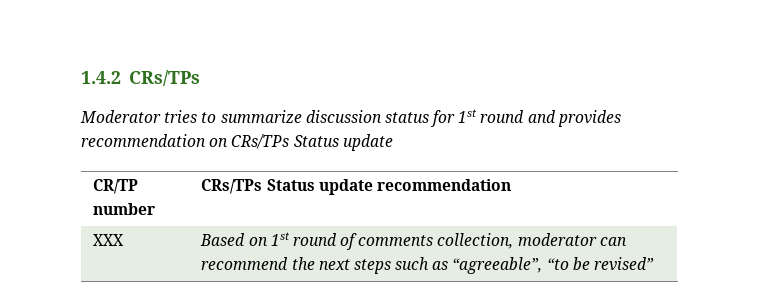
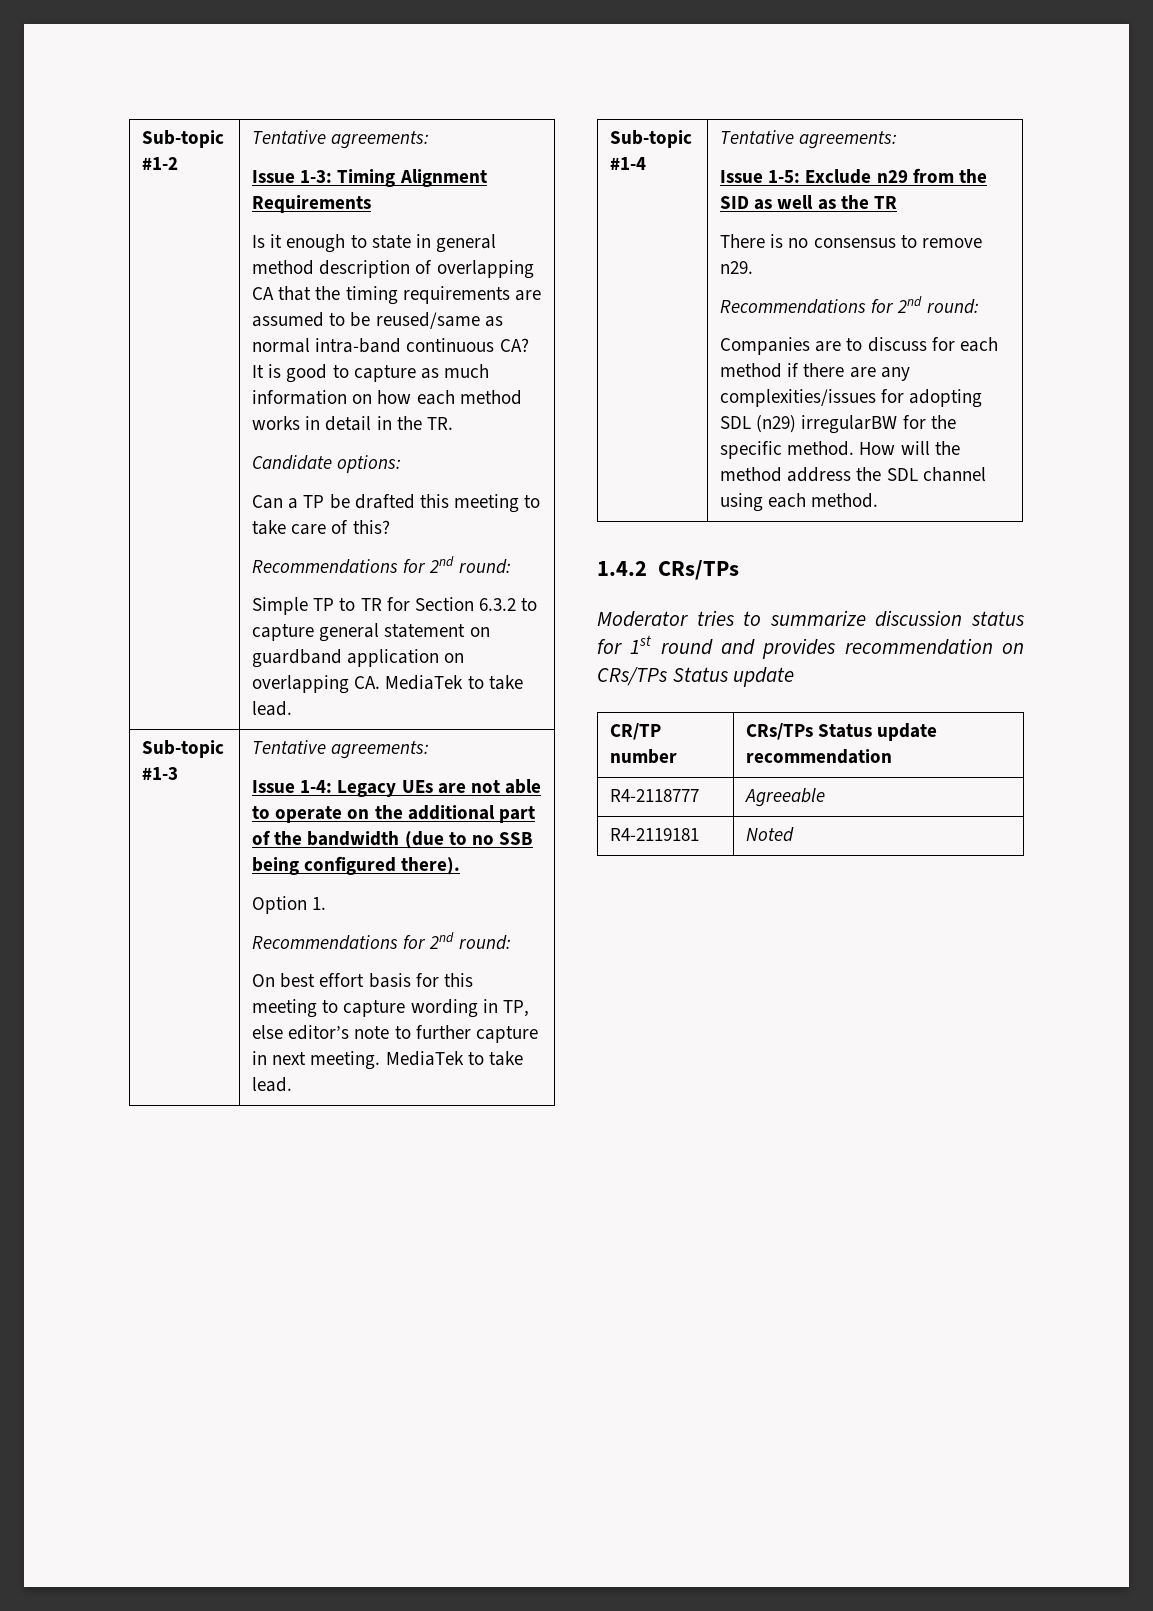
+ Sub-topic #1-2 | Tentative agreements:
+ Issue 1-3: Timing Alignment Requirements
+ Is it enough to state in general method description of overlapping CA that the timing requirements are assumed to be reused/same as normal intra-band continuous CA? It is good to capture as much information on how each method works in detail in the TR.
+ Candidate options:
+ Can a TP be drafted this meeting to take care of this?
+ Recommendations for 2nd round:
+ Simple TP to TR for Section 6.3.2 to capture general statement on guardband application on overlapping CA. MediaTek to take lead.
+ Sub-topic #1-3 | Tentative agreements:
+ Issue 1-4: Legacy UEs are not able to operate on the additional part of the bandwidth (due to no SSB being configured there).
+ Option 1.
+ Recommendations for 2nd round:
+ On best effort basis for this meeting to capture wording in TP, else editor’s note to further capture in next meeting. MediaTek to take lead.
+ Sub-topic #1-4 | Tentative agreements:
+ Issue 1-5: Exclude n29 from the SID as well as the TR
+ There is no consensus to remove n29.
+ Recommendations for 2nd round:
+ Companies are to discuss for each method if there are any complexities/issues for adopting SDL (n29) irregularBW for the specific method. How will the method address the SDL channel using each method.
- XXX | Based on 1st round of comments collection, moderator can recommend the next steps such as “agreeable”, “to be revised”
+ R4-2118777 | Agreeable
+ R4-2119181 | Noted

